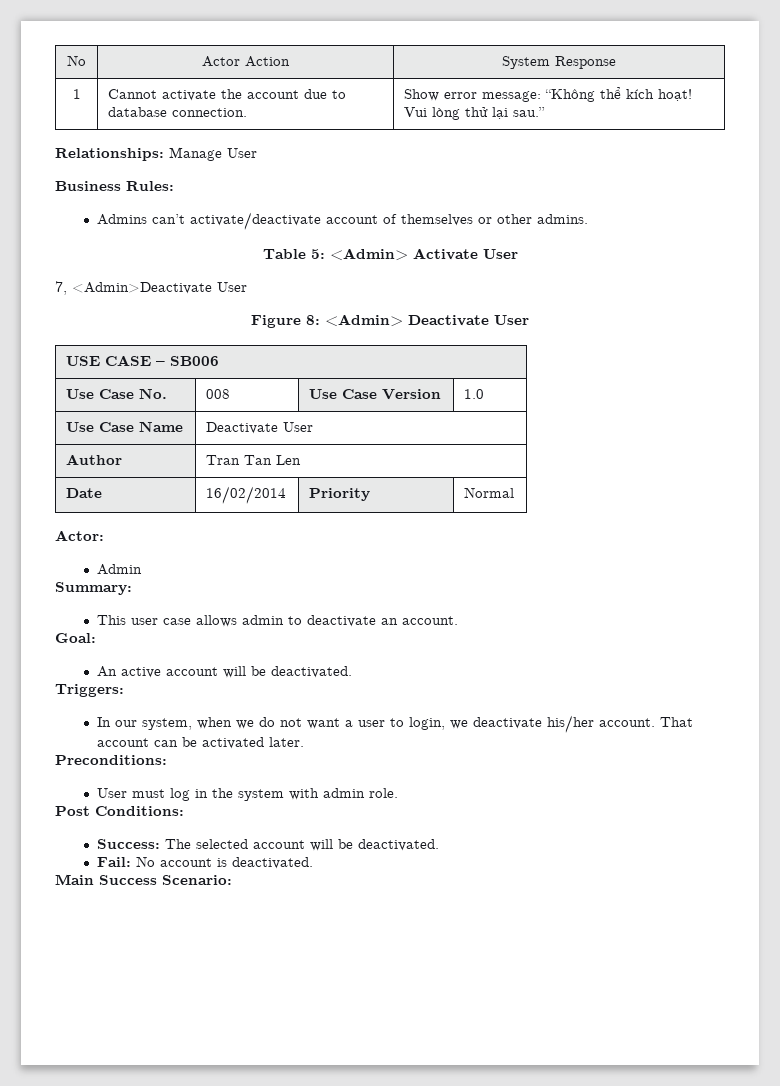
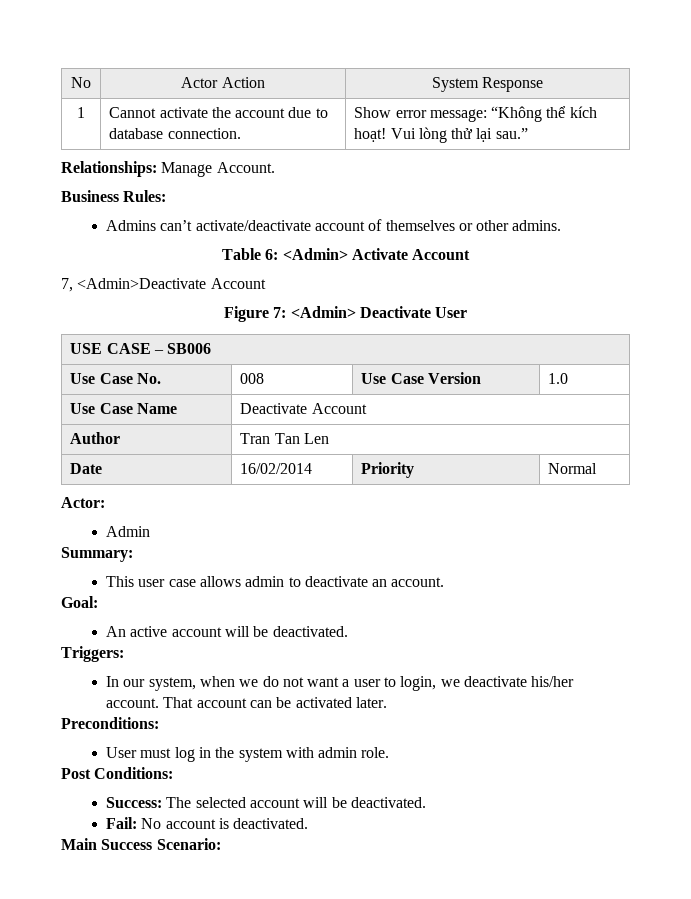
- Relationships: Manage User
+ Relationships: Manage Account.
- Table 5: <Admin> Activate User
+ Table 6: <Admin> Activate Account
- 7, <Admin>Deactivate User
+ 7, <Admin>Deactivate Account
- Figure 8: <Admin> Deactivate User
+ Figure 7: <Admin> Deactivate User
- Use Case Name | Deactivate User
+ Use Case Name | Deactivate Account

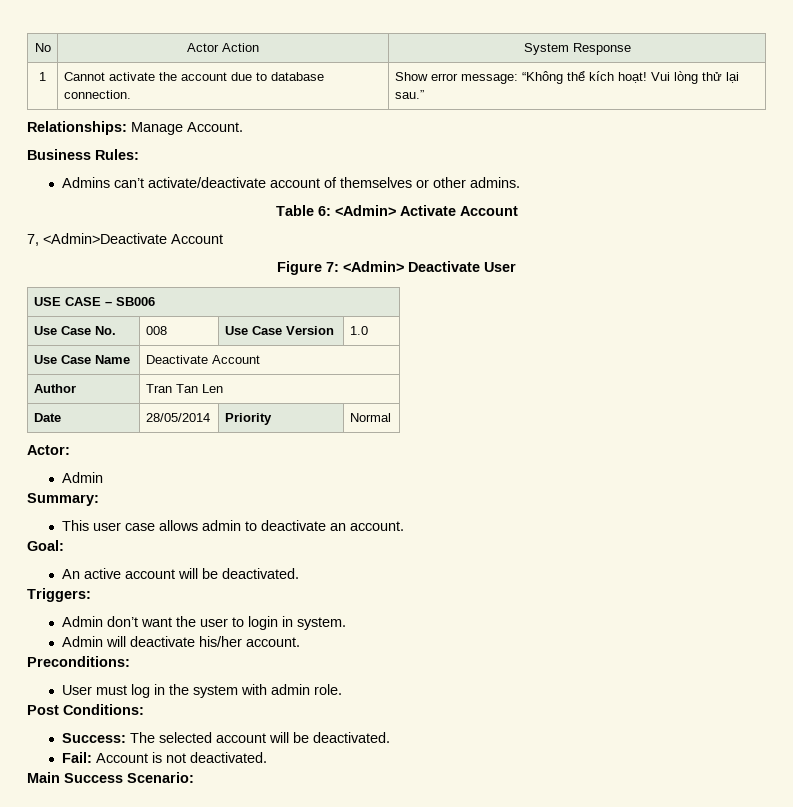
- Date | 16/02/2014 | Priority | Normal
+ Date | 28/05/2014 | Priority | Normal
- In our system, when we do not want a user to login, we deactivate his/her account. That account can be activated later.
+ Admin don’t want the user to login in system.
+ Admin will deactivate his/her account.
- Fail: No account is deactivated.
+ Fail: Account is not deactivated.

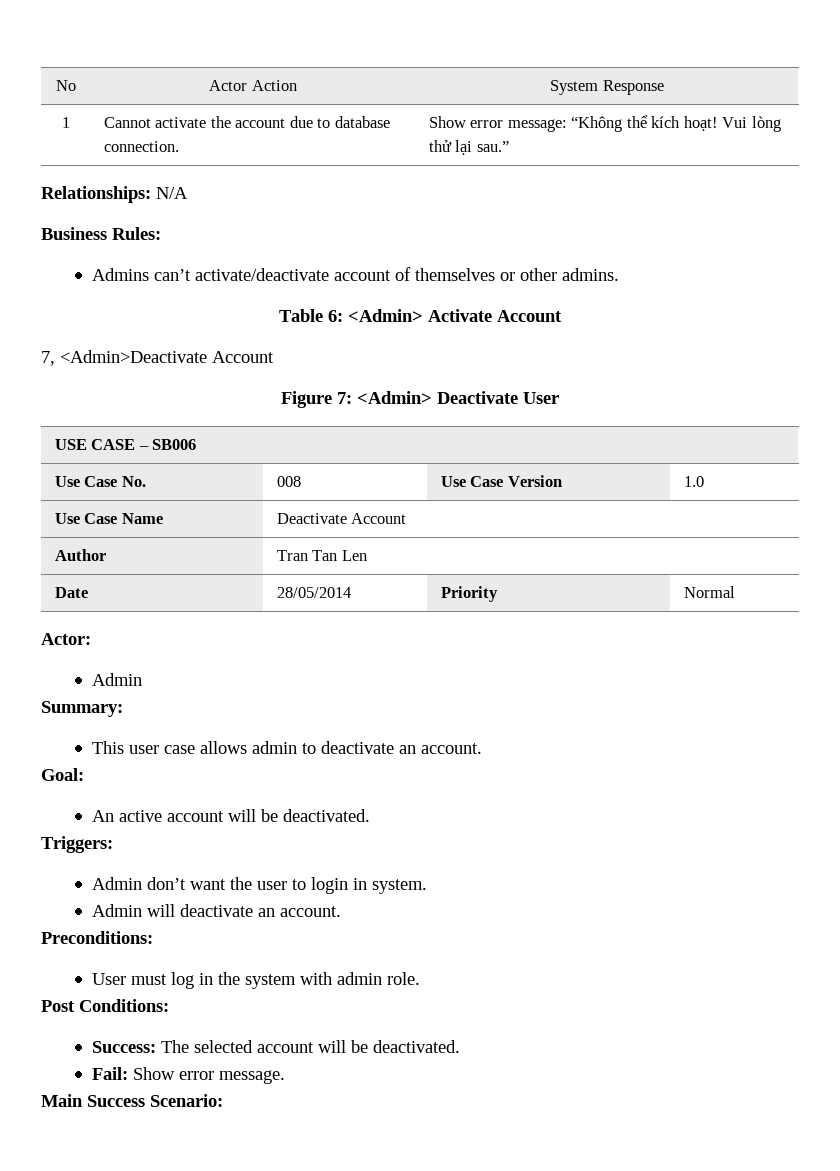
- Relationships: Manage Account.
+ Relationships: N/A
- Admin will deactivate his/her account.
+ Admin will deactivate an account.
- Fail: Account is not deactivated.
+ Fail: Show error message.

